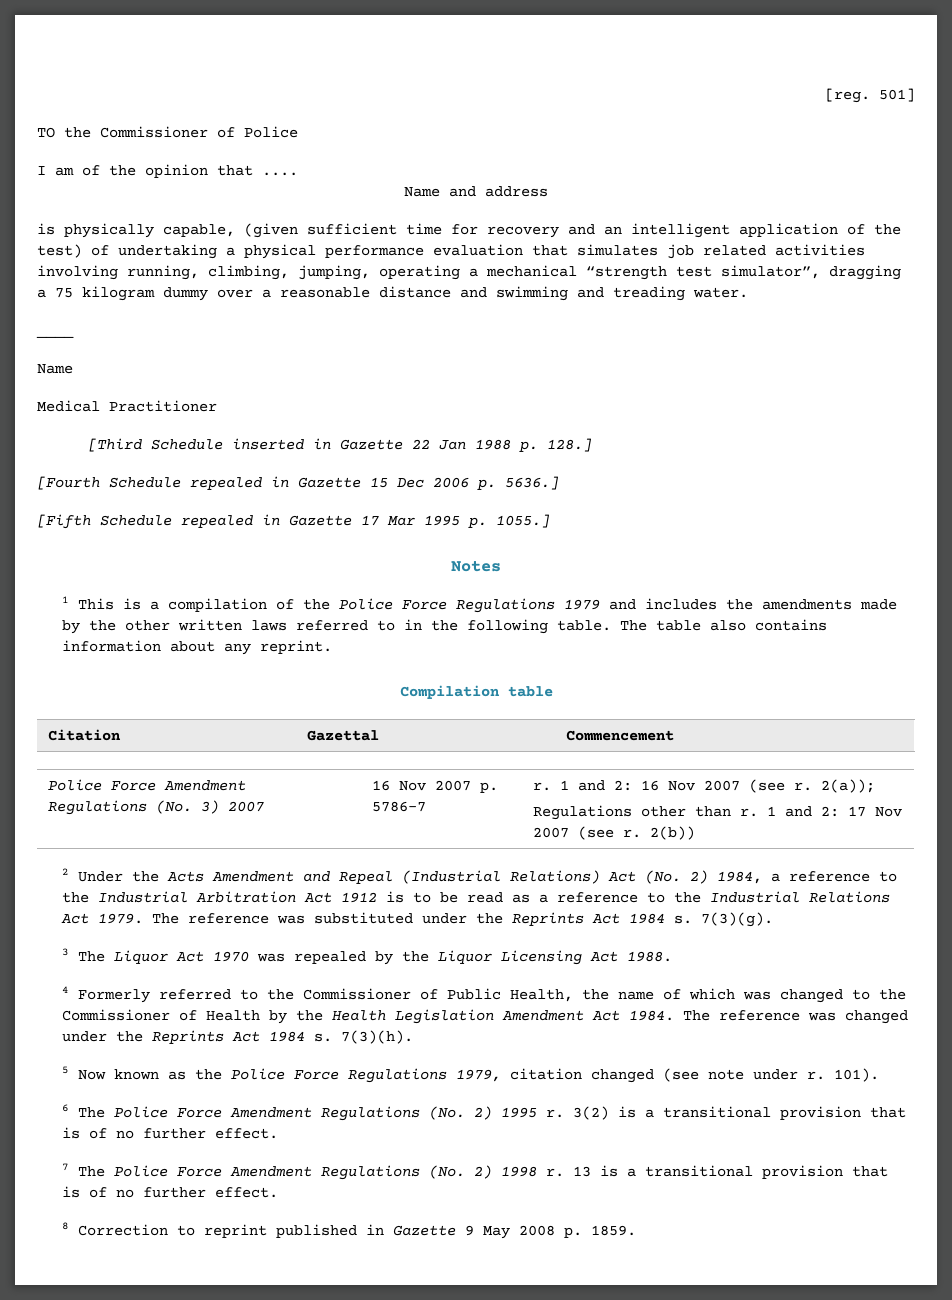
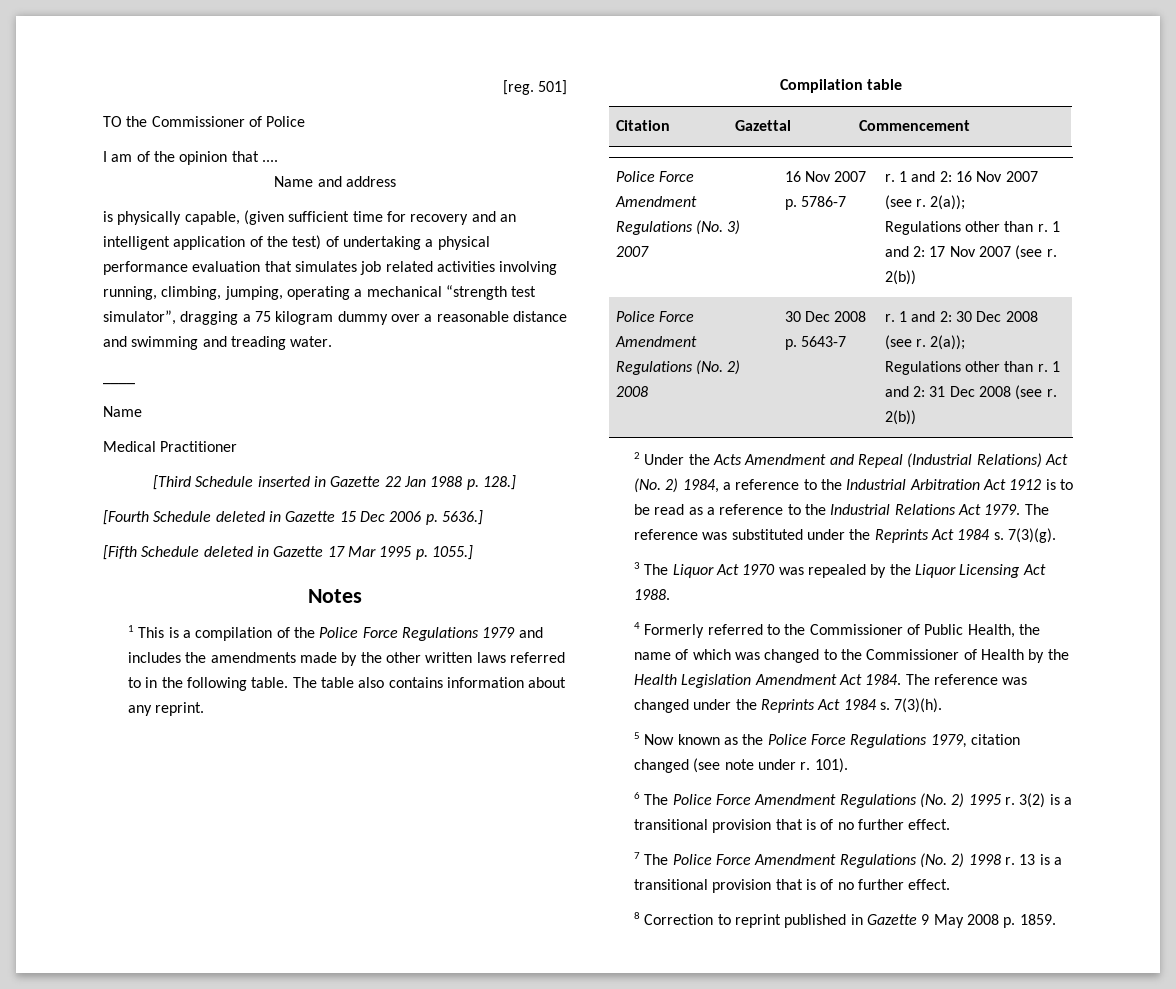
- [Fourth Schedule repealed in Gazette 15 Dec 2006 p. 5636.]
+ [Fourth Schedule deleted in Gazette 15 Dec 2006 p. 5636.]
- [Fifth Schedule repealed in Gazette 17 Mar 1995 p. 1055.]
+ [Fifth Schedule deleted in Gazette 17 Mar 1995 p. 1055.]
+ Police Force Amendment Regulations (No. 2) 2008 | 30 Dec 2008 p. 5643-7 | r. 1 and 2: 30 Dec 2008 (see r. 2(a));
+ Regulations other than r. 1 and 2: 31 Dec 2008 (see r. 2(b))

